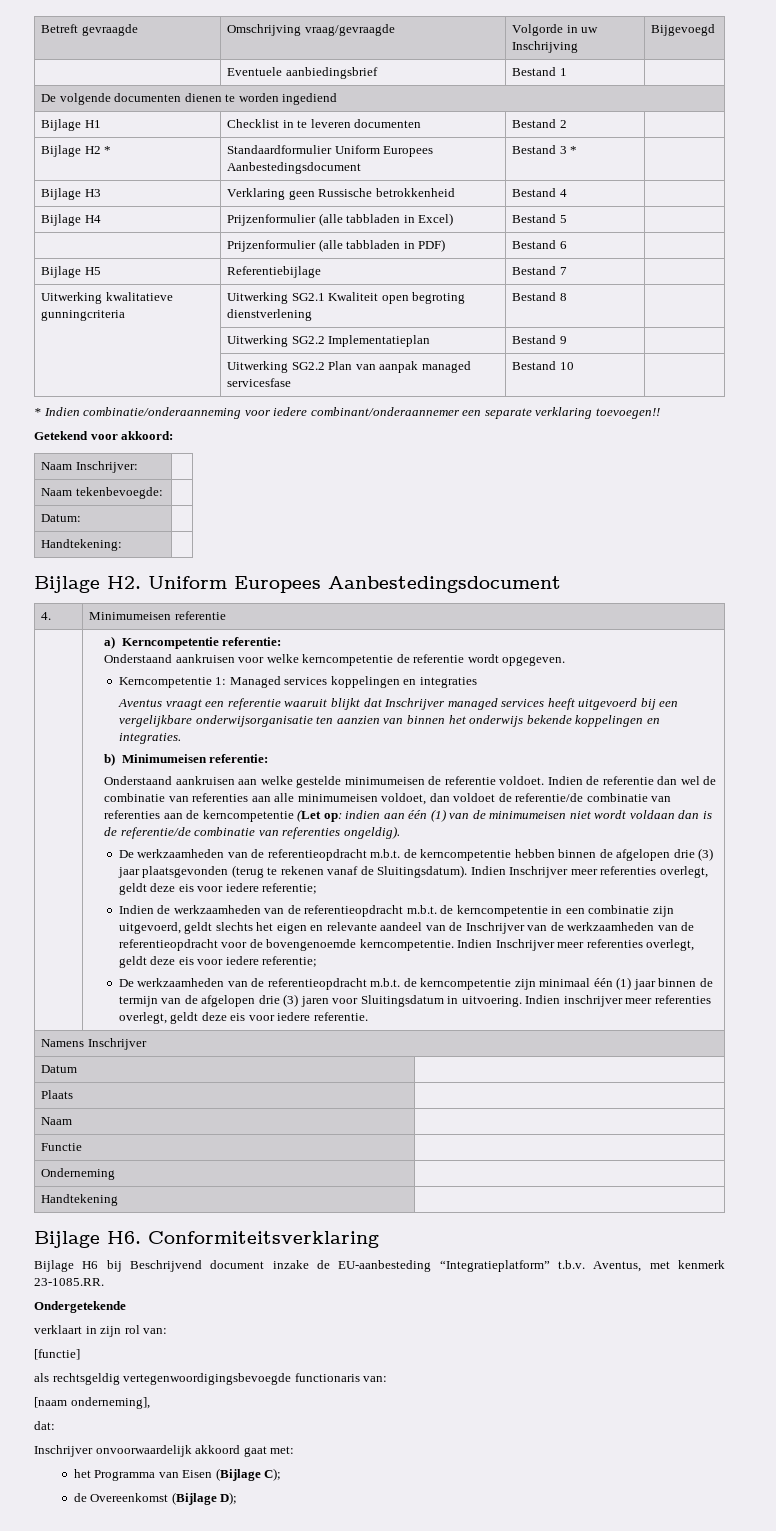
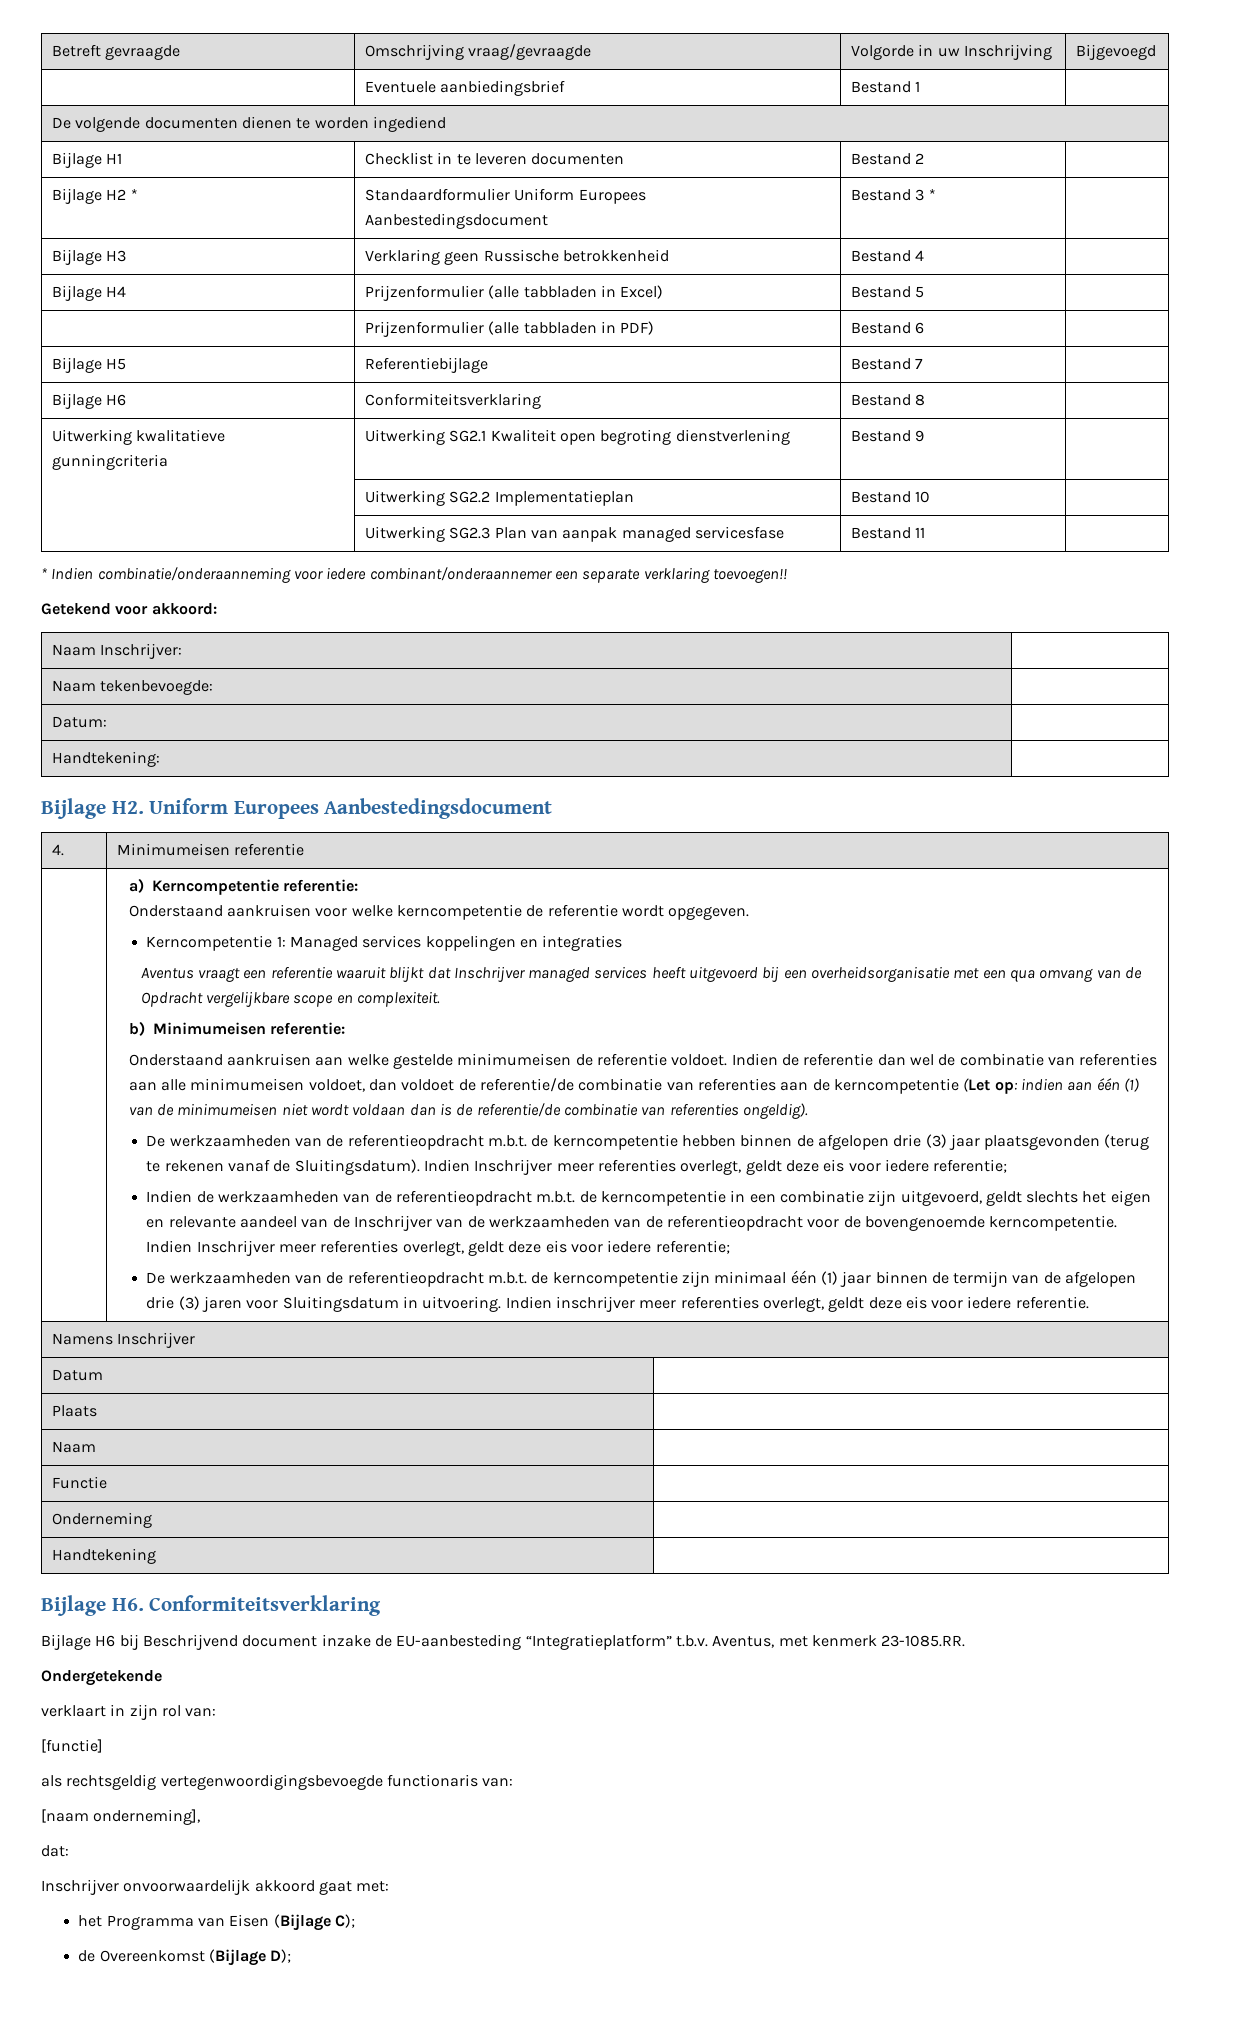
+ Bijlage H6 | Conformiteitsverklaring | Bestand 8 |
- Uitwerking kwalitatieve gunningcriteria | Uitwerking SG2.1 Kwaliteit open begroting dienstverlening | Bestand 8 |
+ Uitwerking kwalitatieve gunningcriteria | Uitwerking SG2.1 Kwaliteit open begroting dienstverlening | Bestand 9 |
- | Uitwerking SG2.2 Implementatieplan | Bestand 9 |
- | Uitwerking SG2.2 Plan van aanpak managed servicesfase | Bestand 10 |
+ | Uitwerking SG2.2 Implementatieplan | Bestand 10 |
+ | Uitwerking SG2.3 Plan van aanpak managed servicesfase | Bestand 11 |
- Aventus vraagt een referentie waaruit blijkt dat Inschrijver managed services heeft uitgevoerd bij een vergelijkbare onderwijsorganisatie ten aanzien van binnen het onderwijs bekende koppelingen en integraties.
+ Aventus vraagt een referentie waaruit blijkt dat Inschrijver managed services heeft uitgevoerd bij een overheidsorganisatie met een qua omvang van de Opdracht vergelijkbare scope en complexiteit.

